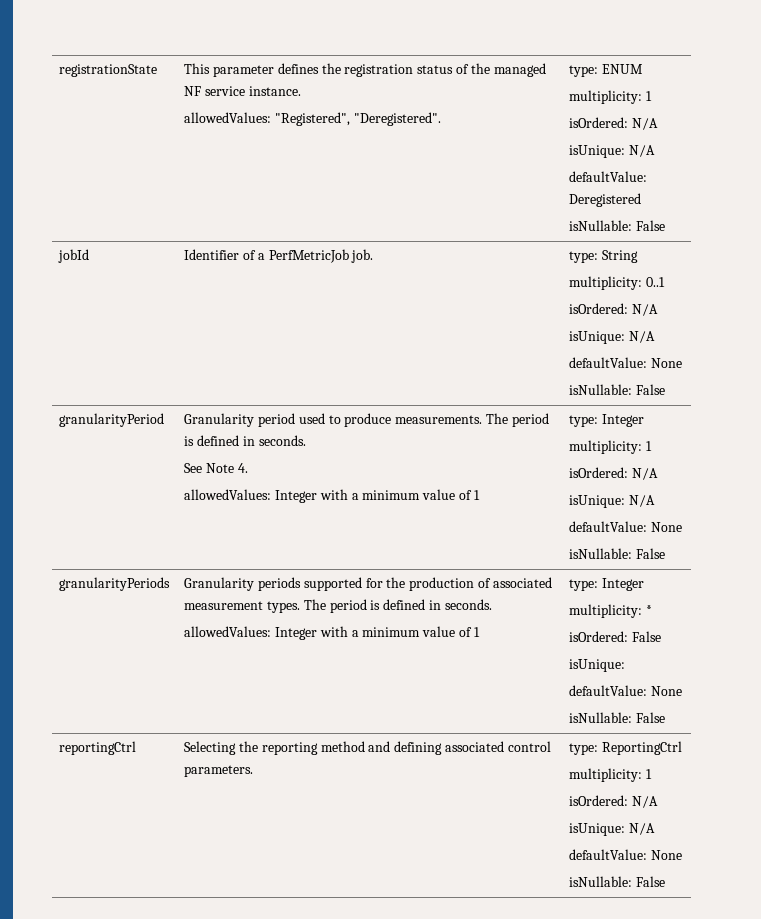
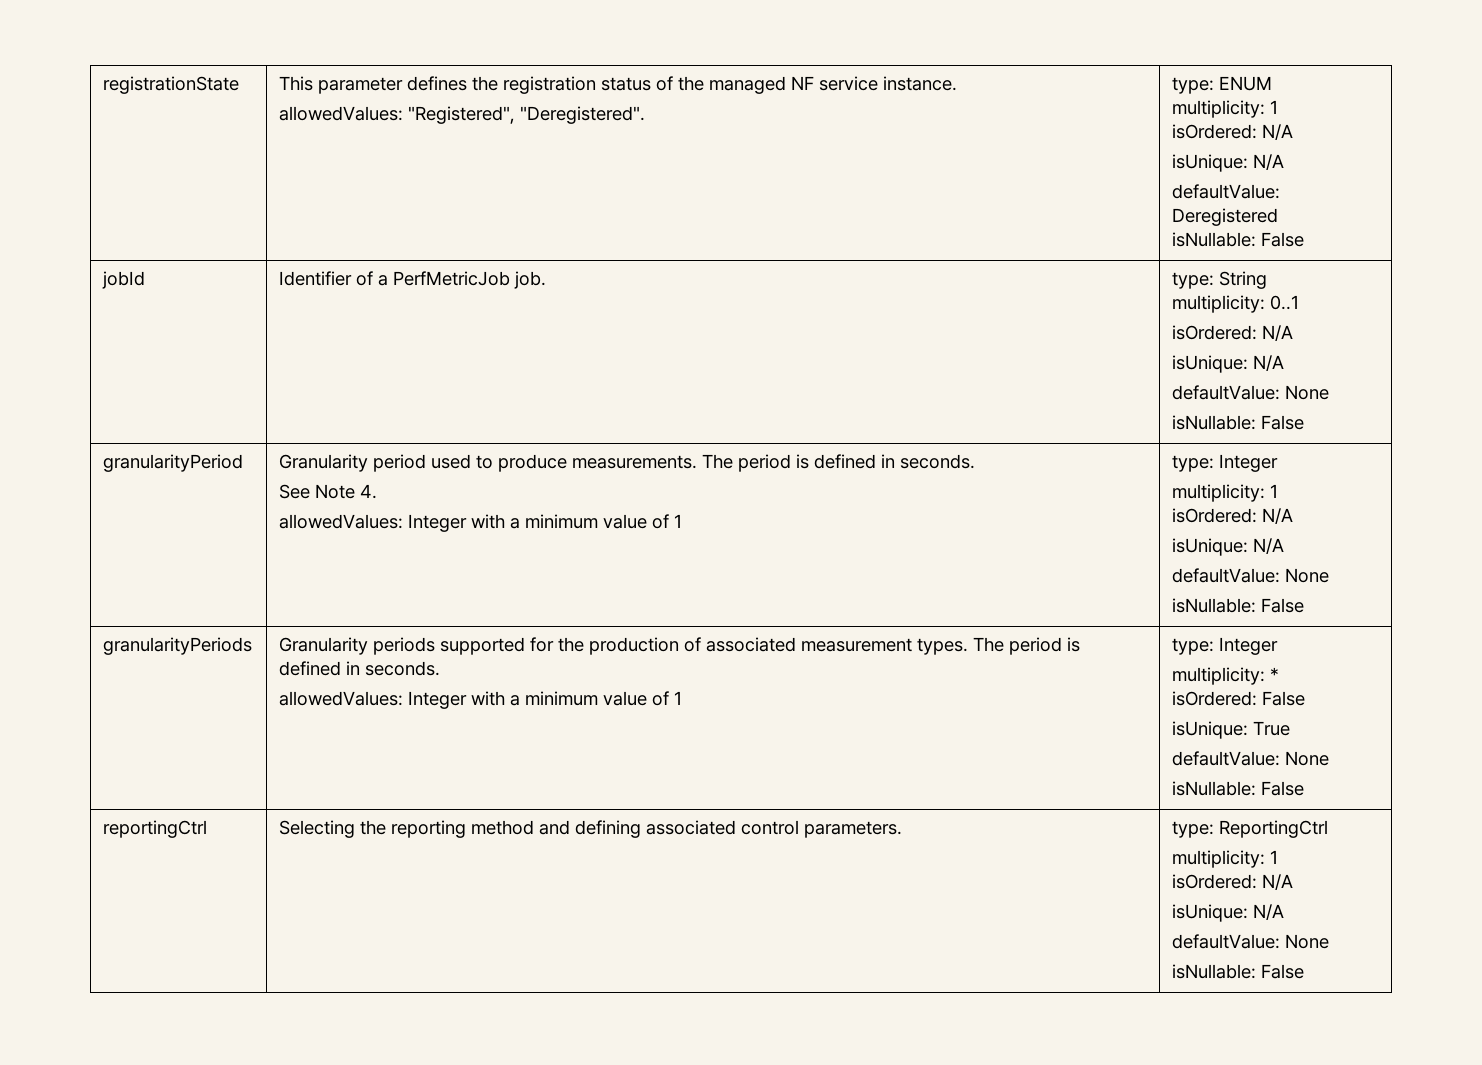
  granularityPeriods | Granularity periods supported for the production of associated measurement types. The period is defined in seconds.
  allowedValues: Integer with a minimum value of 1 | type: Integer
  multiplicity: *
  isOrdered: False
- isUnique:
+ isUnique: True

